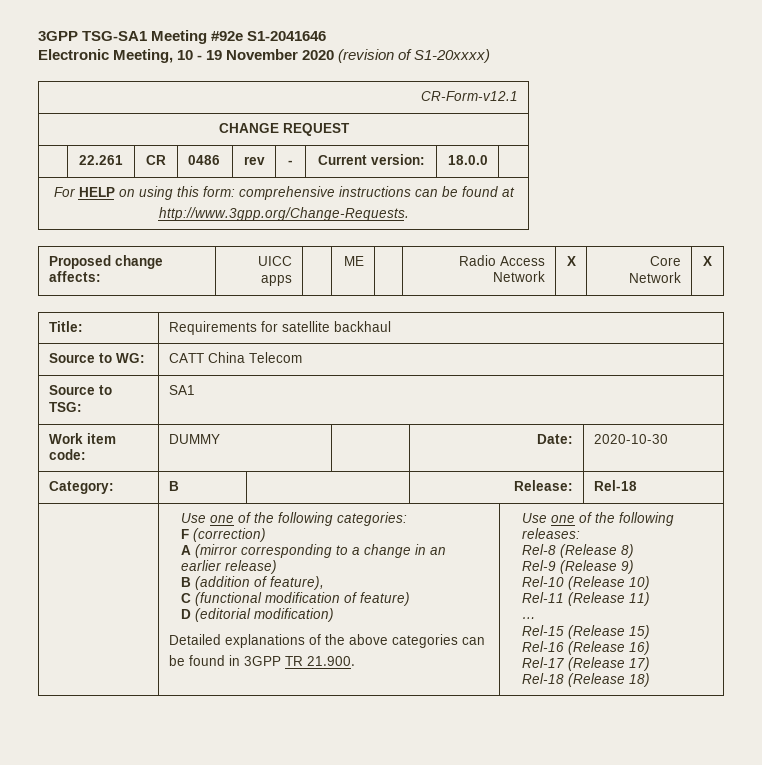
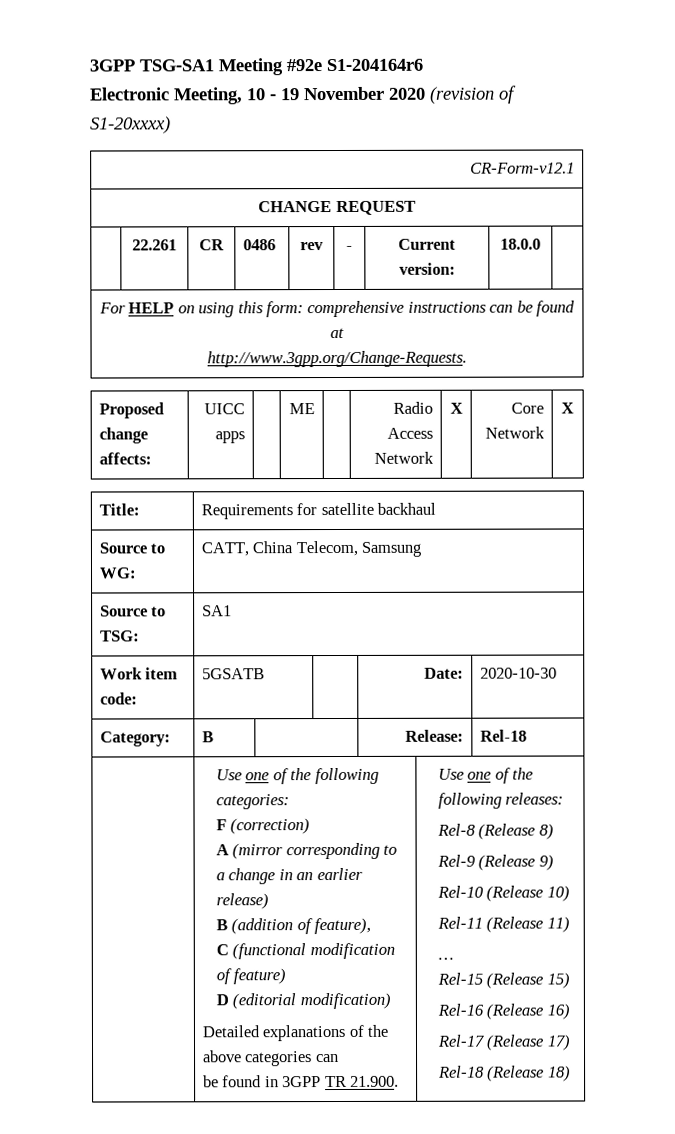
- 3GPP TSG-SA1 Meeting #92e S1-2041646
+ 3GPP TSG-SA1 Meeting #92e S1-204164r6
- Source to WG: | CATT China Telecom
+ Source to WG: | CATT, China Telecom, Samsung
- Work item code: | DUMMY | | Date: | 2020-10-30
+ Work item code: | 5GSATB | | Date: | 2020-10-30

